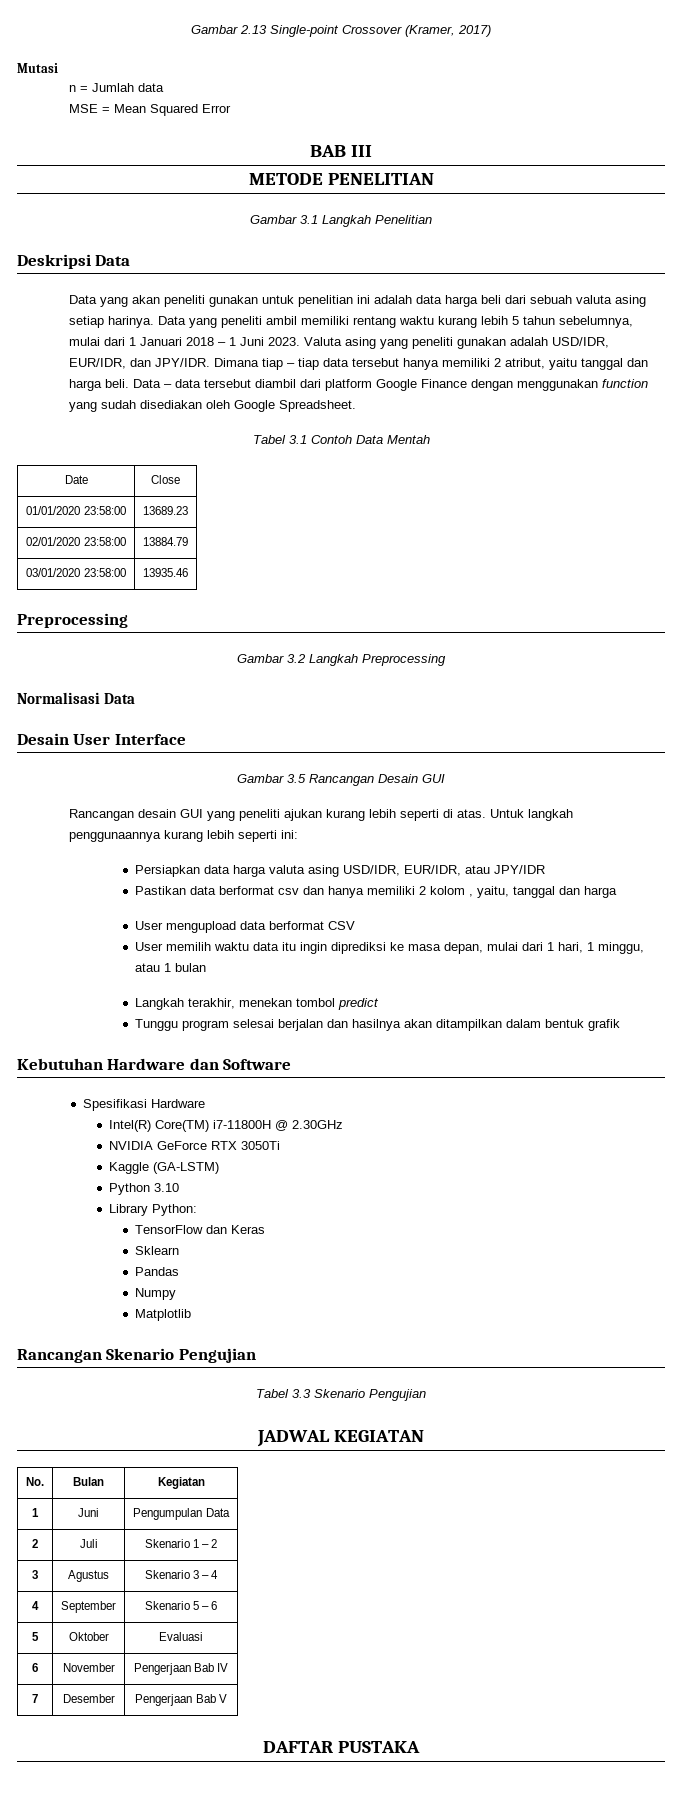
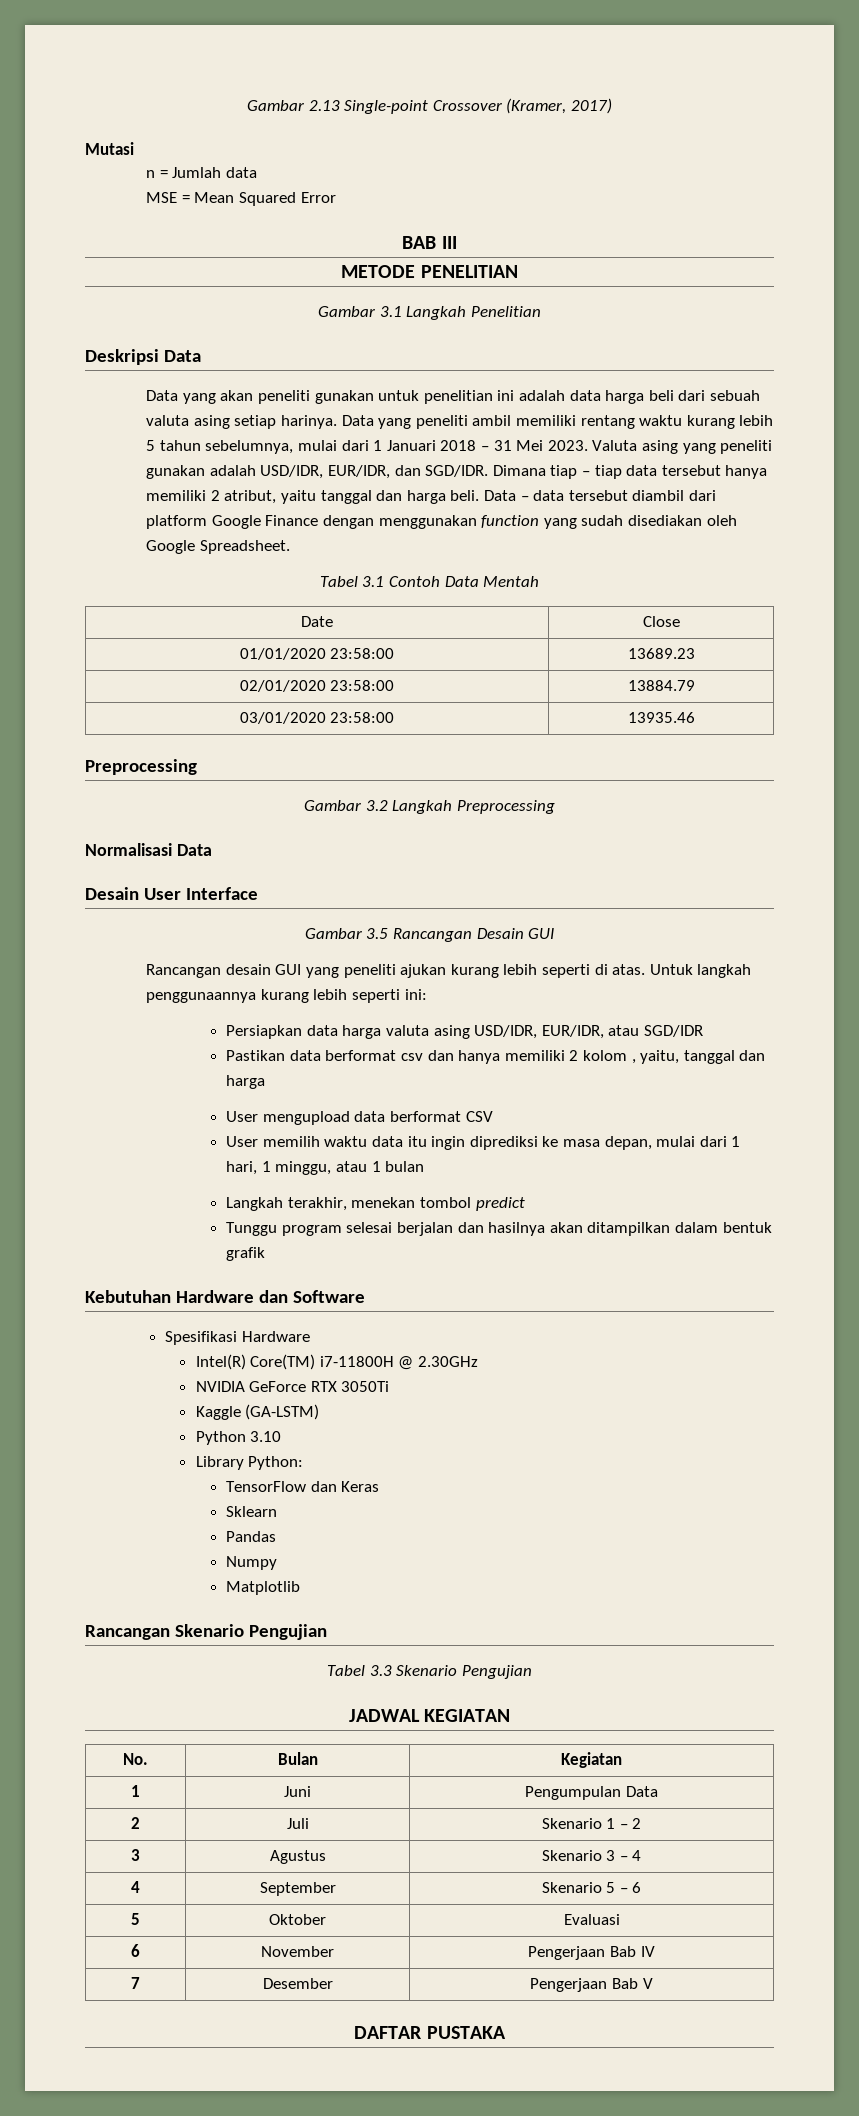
- Data yang peneliti ambil memiliki rentang waktu kurang lebih 5 tahun sebelumnya, mulai dari 1 Januari 2018 – 1 Juni 2023.
+ Data yang peneliti ambil memiliki rentang waktu kurang lebih 5 tahun sebelumnya, mulai dari 1 Januari 2018 – 31 Mei 2023.
- Valuta asing yang peneliti gunakan adalah USD/IDR, EUR/IDR, dan JPY/IDR.
+ Valuta asing yang peneliti gunakan adalah USD/IDR, EUR/IDR, dan SGD/IDR.
- Persiapkan data harga valuta asing USD/IDR, EUR/IDR, atau JPY/IDR
+ Persiapkan data harga valuta asing USD/IDR, EUR/IDR, atau SGD/IDR

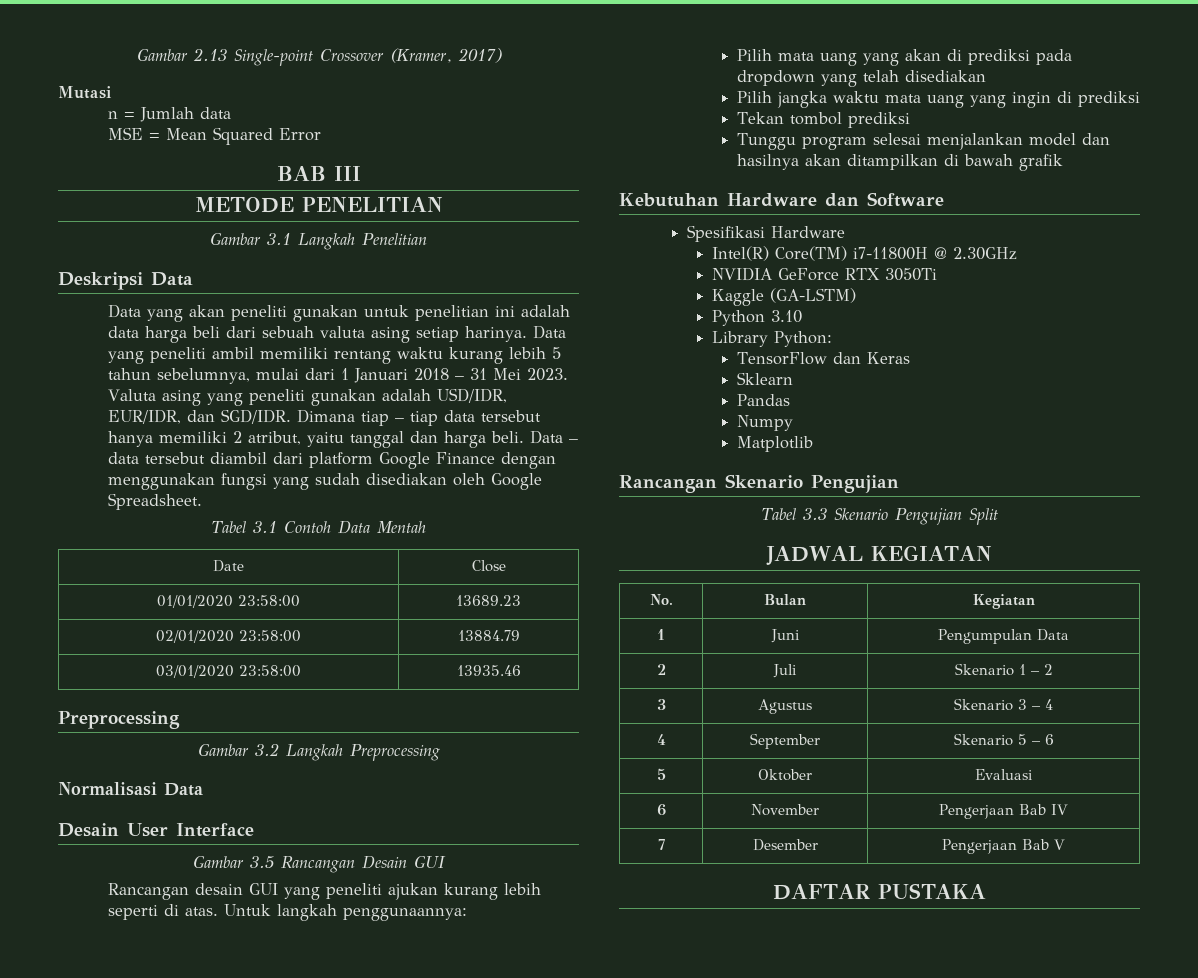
- Data – data tersebut diambil dari platform Google Finance dengan menggunakan function yang sudah disediakan oleh Google Spreadsheet.
+ Data – data tersebut diambil dari platform Google Finance dengan menggunakan fungsi yang sudah disediakan oleh Google Spreadsheet.
- Untuk langkah penggunaannya kurang lebih seperti ini:
- Persiapkan data harga valuta asing USD/IDR, EUR/IDR, atau SGD/IDR
- Pastikan data berformat csv dan hanya memiliki 2 kolom , yaitu, tanggal dan harga
- User mengupload data berformat CSV
- User memilih waktu data itu ingin diprediksi ke masa depan, mulai dari 1 hari, 1 minggu, atau 1 bulan
- Langkah terakhir, menekan tombol predict
+ Untuk langkah penggunaannya:
+ Pilih mata uang yang akan di prediksi pada dropdown yang telah disediakan
+ Pilih jangka waktu mata uang yang ingin di prediksi
+ Tekan tombol prediksi
- Tunggu program selesai berjalan dan hasilnya akan ditampilkan dalam bentuk grafik
+ Tunggu program selesai menjalankan model dan hasilnya akan ditampilkan di bawah grafik
- Tabel 3.3 Skenario Pengujian
+ Tabel 3.3 Skenario Pengujian Split

